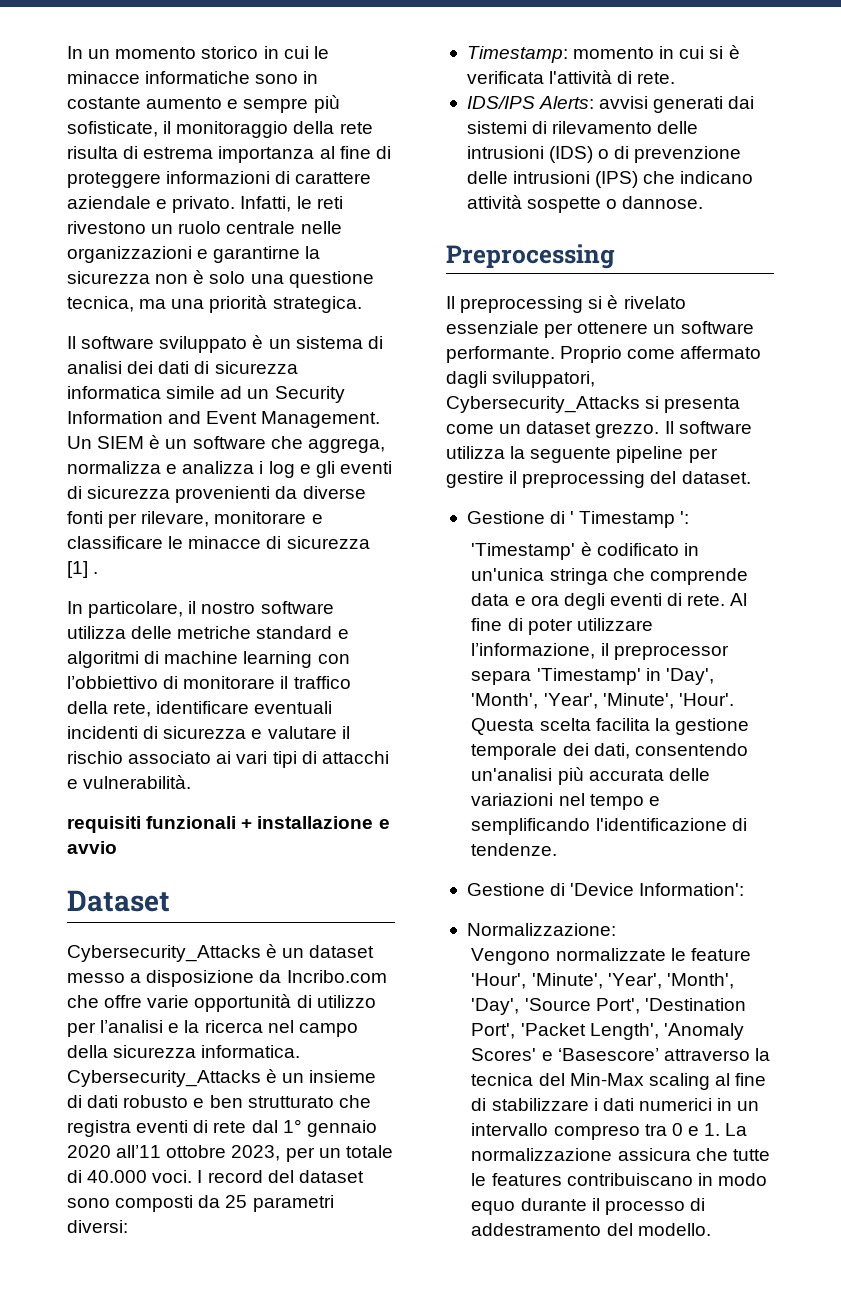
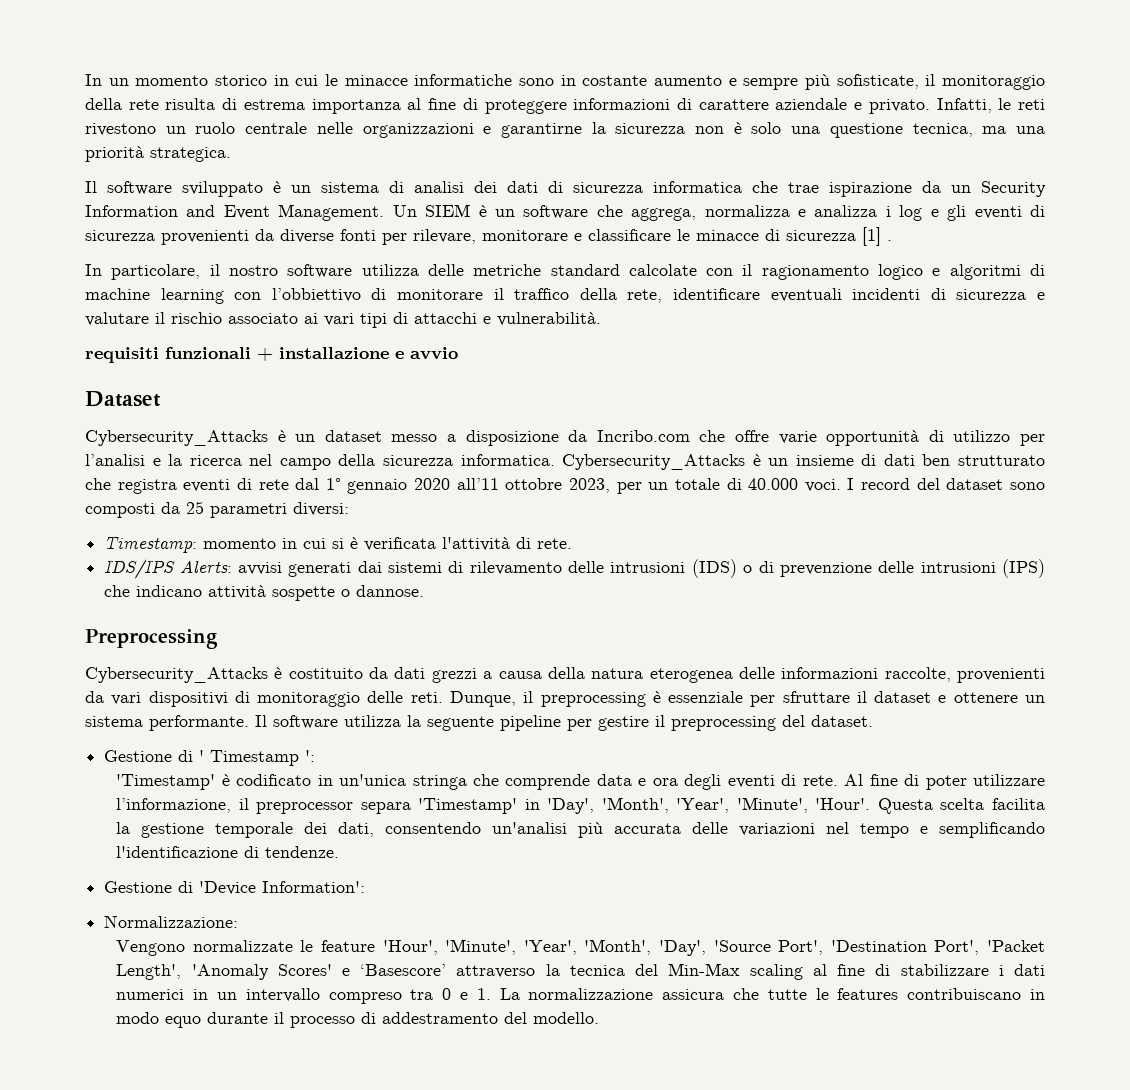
- Il software sviluppato è un sistema di analisi dei dati di sicurezza informatica simile ad un Security Information and Event Management.
+ Il software sviluppato è un sistema di analisi dei dati di sicurezza informatica che trae ispirazione da un Security Information and Event Management.
- In particolare, il nostro software utilizza delle metriche standard e algoritmi di machine learning con l’obbiettivo di monitorare il traffico della rete, identificare eventuali incidenti di sicurezza e valutare il rischio associato ai vari tipi di attacchi e vulnerabilità.
+ In particolare, il nostro software utilizza delle metriche standard calcolate con il ragionamento logico e algoritmi di machine learning con l’obbiettivo di monitorare il traffico della rete, identificare eventuali incidenti di sicurezza e valutare il rischio associato ai vari tipi di attacchi e vulnerabilità.
- Cybersecurity_Attacks è un insieme di dati robusto e ben strutturato che registra eventi di rete dal 1° gennaio 2020 all’11 ottobre 2023, per un totale di 40.000 voci.
+ Cybersecurity_Attacks è un insieme di dati ben strutturato che registra eventi di rete dal 1° gennaio 2020 all’11 ottobre 2023, per un totale di 40.000 voci.
- Il preprocessing si è rivelato essenziale per ottenere un software performante. Proprio come affermato dagli sviluppatori, Cybersecurity_Attacks si presenta come un dataset grezzo.
+ Cybersecurity_Attacks è costituito da dati grezzi a causa della natura eterogenea delle informazioni raccolte, provenienti da vari dispositivi di monitoraggio delle reti. Dunque, il preprocessing è essenziale per sfruttare il dataset e ottenere un sistema performante.

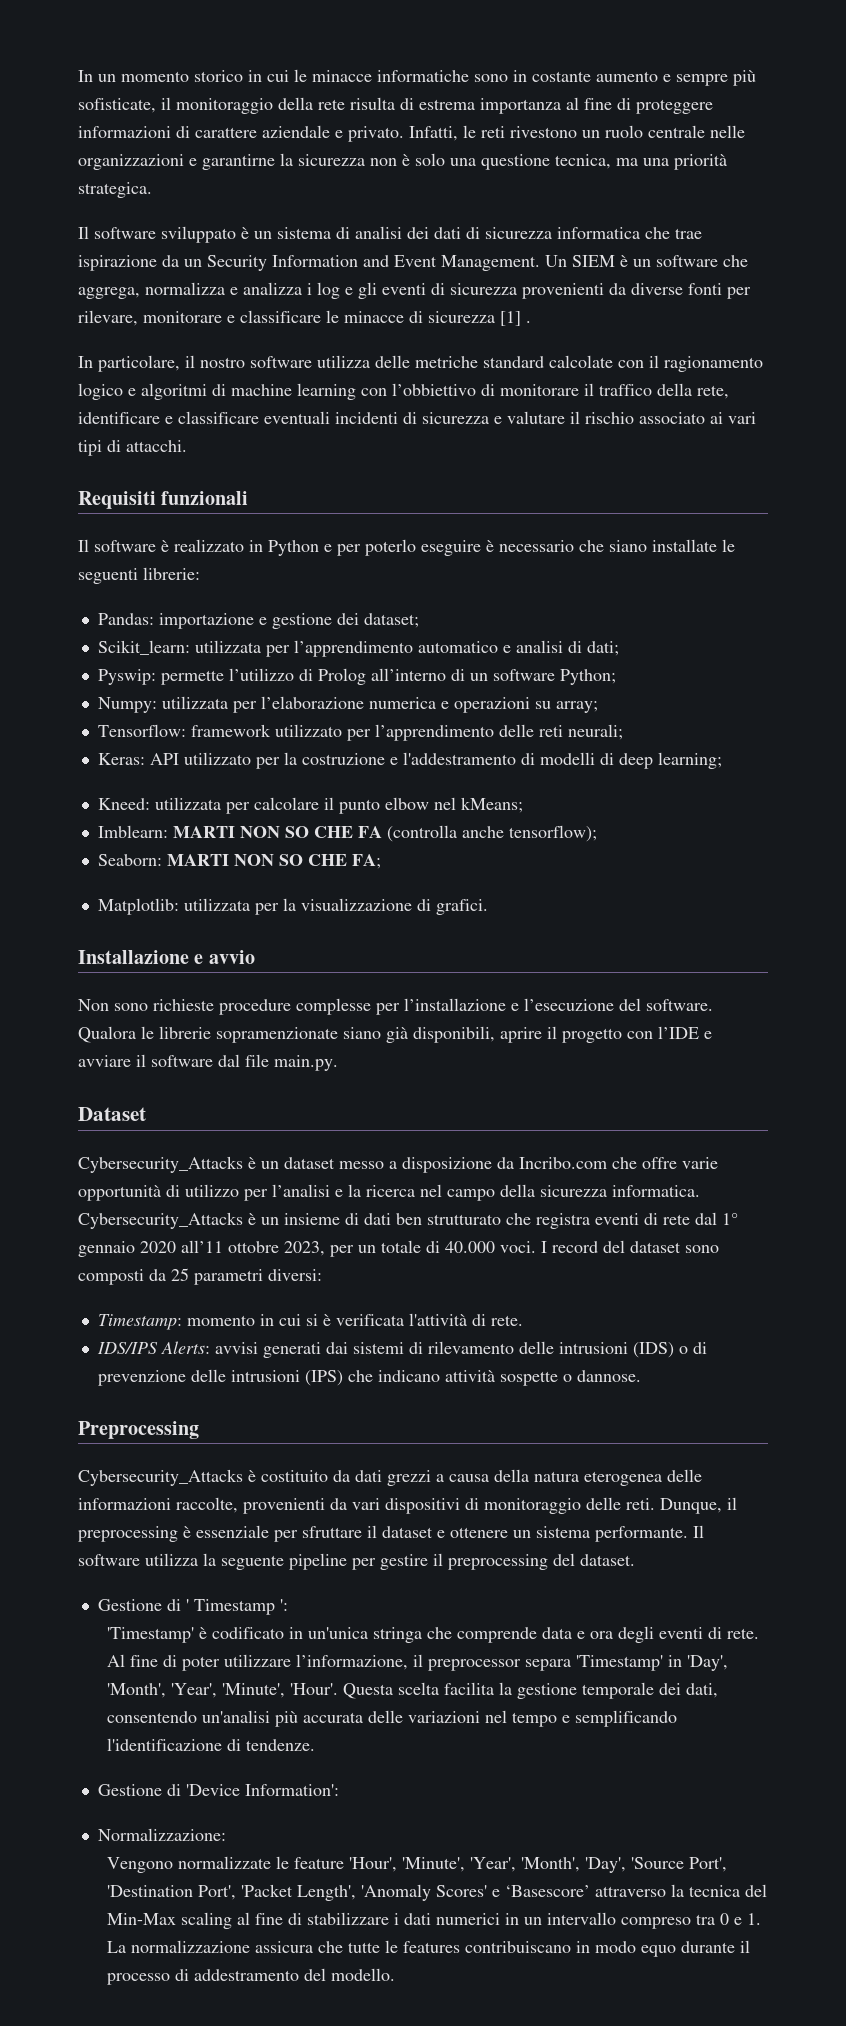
- In particolare, il nostro software utilizza delle metriche standard calcolate con il ragionamento logico e algoritmi di machine learning con l’obbiettivo di monitorare il traffico della rete, identificare eventuali incidenti di sicurezza e valutare il rischio associato ai vari tipi di attacchi e vulnerabilità.
- requisiti funzionali + installazione e avvio
+ In particolare, il nostro software utilizza delle metriche standard calcolate con il ragionamento logico e algoritmi di machine learning con l’obbiettivo di monitorare il traffico della rete, identificare e classificare eventuali incidenti di sicurezza e valutare il rischio associato ai vari tipi di attacchi.
+ Requisiti funzionali
+ Il software è realizzato in Python e per poterlo eseguire è necessario che siano installate le seguenti librerie:
+ Pandas: importazione e gestione dei dataset;
+ Scikit_learn: utilizzata per l’apprendimento automatico e analisi di dati;
+ Pyswip: permette l’utilizzo di Prolog all’interno di un software Python;
+ Numpy: utilizzata per l’elaborazione numerica e operazioni su array;
+ Tensorflow: framework utilizzato per l’apprendimento delle reti neurali;
+ Keras: API utilizzato per la costruzione e l'addestramento di modelli di deep learning;
+ Kneed: utilizzata per calcolare il punto elbow nel kMeans;
+ Imblearn: MARTI NON SO CHE FA (controlla anche tensorflow);
+ Seaborn: MARTI NON SO CHE FA;
+ Matplotlib: utilizzata per la visualizzazione di grafici.
+ Installazione e avvio
+ Non sono richieste procedure complesse per l’installazione e l’esecuzione del software. Qualora le librerie sopramenzionate siano già disponibili, aprire il progetto con l’IDE e avviare il software dal file main.py.

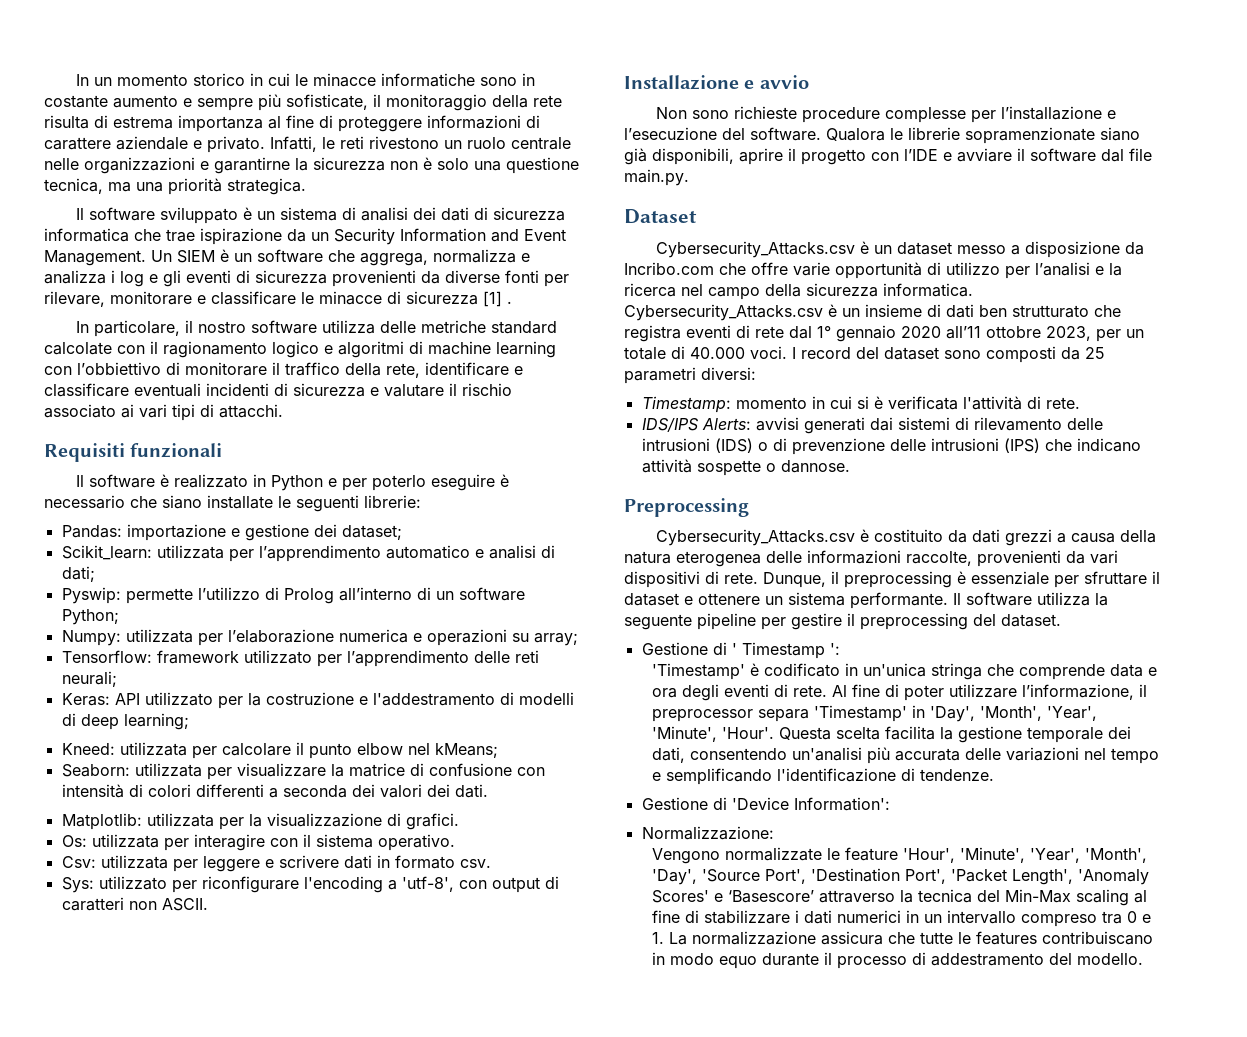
- Imblearn: MARTI NON SO CHE FA (controlla anche tensorflow);
- Seaborn: MARTI NON SO CHE FA;
+ Seaborn: utilizzata per visualizzare la matrice di confusione con intensità di colori differenti a seconda dei valori dei dati.
+ Os: utilizzata per interagire con il sistema operativo.
+ Csv: utilizzata per leggere e scrivere dati in formato csv.
+ Sys: utilizzato per riconfigurare l'encoding a 'utf-8', con output di caratteri non ASCII.
- Cybersecurity_Attacks è un dataset messo a disposizione da Incribo.com che offre varie opportunità di utilizzo per l’analisi e la ricerca nel campo della sicurezza informatica.
+ Cybersecurity_Attacks.csv è un dataset messo a disposizione da Incribo.com che offre varie opportunità di utilizzo per l’analisi e la ricerca nel campo della sicurezza informatica.
- Cybersecurity_Attacks è un insieme di dati ben strutturato che registra eventi di rete dal 1° gennaio 2020 all’11 ottobre 2023, per un totale di 40.000 voci.
+ Cybersecurity_Attacks.csv è un insieme di dati ben strutturato che registra eventi di rete dal 1° gennaio 2020 all’11 ottobre 2023, per un totale di 40.000 voci.
- Cybersecurity_Attacks è costituito da dati grezzi a causa della natura eterogenea delle informazioni raccolte, provenienti da vari dispositivi di monitoraggio delle reti.
+ Cybersecurity_Attacks.csv è costituito da dati grezzi a causa della natura eterogenea delle informazioni raccolte, provenienti da vari dispositivi di rete.

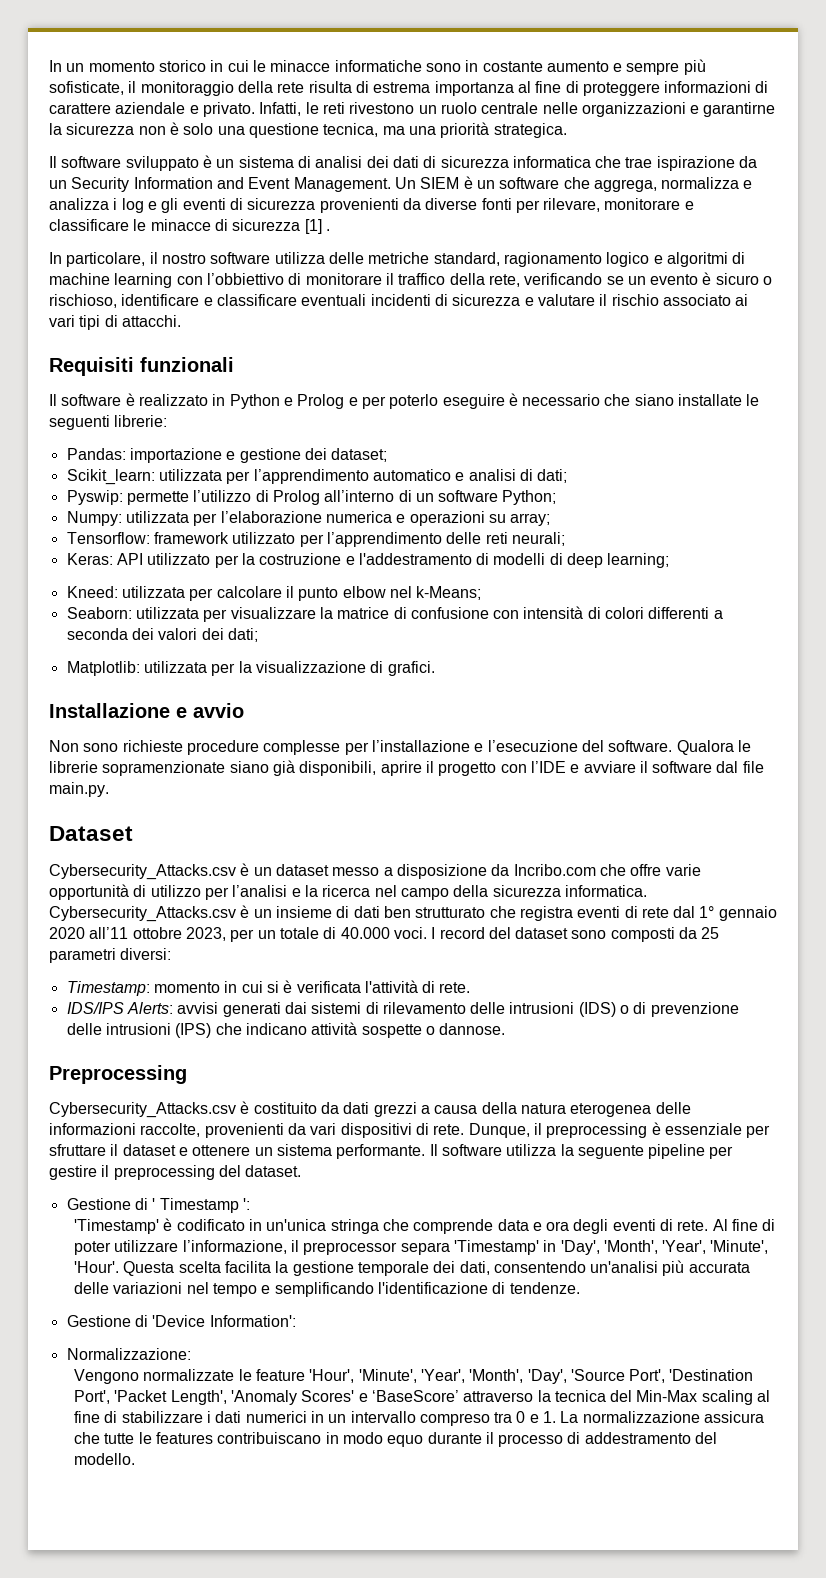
- In particolare, il nostro software utilizza delle metriche standard calcolate con il ragionamento logico e algoritmi di machine learning con l’obbiettivo di monitorare il traffico della rete, identificare e classificare eventuali incidenti di sicurezza e valutare il rischio associato ai vari tipi di attacchi.
+ In particolare, il nostro software utilizza delle metriche standard, ragionamento logico e algoritmi di machine learning con l’obbiettivo di monitorare il traffico della rete, verificando se un evento è sicuro o rischioso, identificare e classificare eventuali incidenti di sicurezza e valutare il rischio associato ai vari tipi di attacchi.
- Il software è realizzato in Python e per poterlo eseguire è necessario che siano installate le seguenti librerie:
+ Il software è realizzato in Python e Prolog e per poterlo eseguire è necessario che siano installate le seguenti librerie:
- Kneed: utilizzata per calcolare il punto elbow nel kMeans;
+ Kneed: utilizzata per calcolare il punto elbow nel k-Means;
- Seaborn: utilizzata per visualizzare la matrice di confusione con intensità di colori differenti a seconda dei valori dei dati.
+ Seaborn: utilizzata per visualizzare la matrice di confusione con intensità di colori differenti a seconda dei valori dei dati;
- Os: utilizzata per interagire con il sistema operativo.
- Csv: utilizzata per leggere e scrivere dati in formato csv.
- Sys: utilizzato per riconfigurare l'encoding a 'utf-8', con output di caratteri non ASCII.
- Vengono normalizzate le feature 'Hour', 'Minute', 'Year', 'Month', 'Day', 'Source Port', 'Destination Port', 'Packet Length', 'Anomaly Scores' e ‘Basescore’ attraverso la tecnica del Min-Max scaling al fine di stabilizzare i dati numerici in un intervallo compreso tra 0 e 1. La normalizzazione assicura che tutte le features contribuiscano in modo equo durante il processo di addestramento del modello.
+ Vengono normalizzate le feature 'Hour', 'Minute', 'Year', 'Month', 'Day', 'Source Port', 'Destination Port', 'Packet Length', 'Anomaly Scores' e ‘BaseScore’ attraverso la tecnica del Min-Max scaling al fine di stabilizzare i dati numerici in un intervallo compreso tra 0 e 1. La normalizzazione assicura che tutte le features contribuiscano in modo equo durante il processo di addestramento del modello.

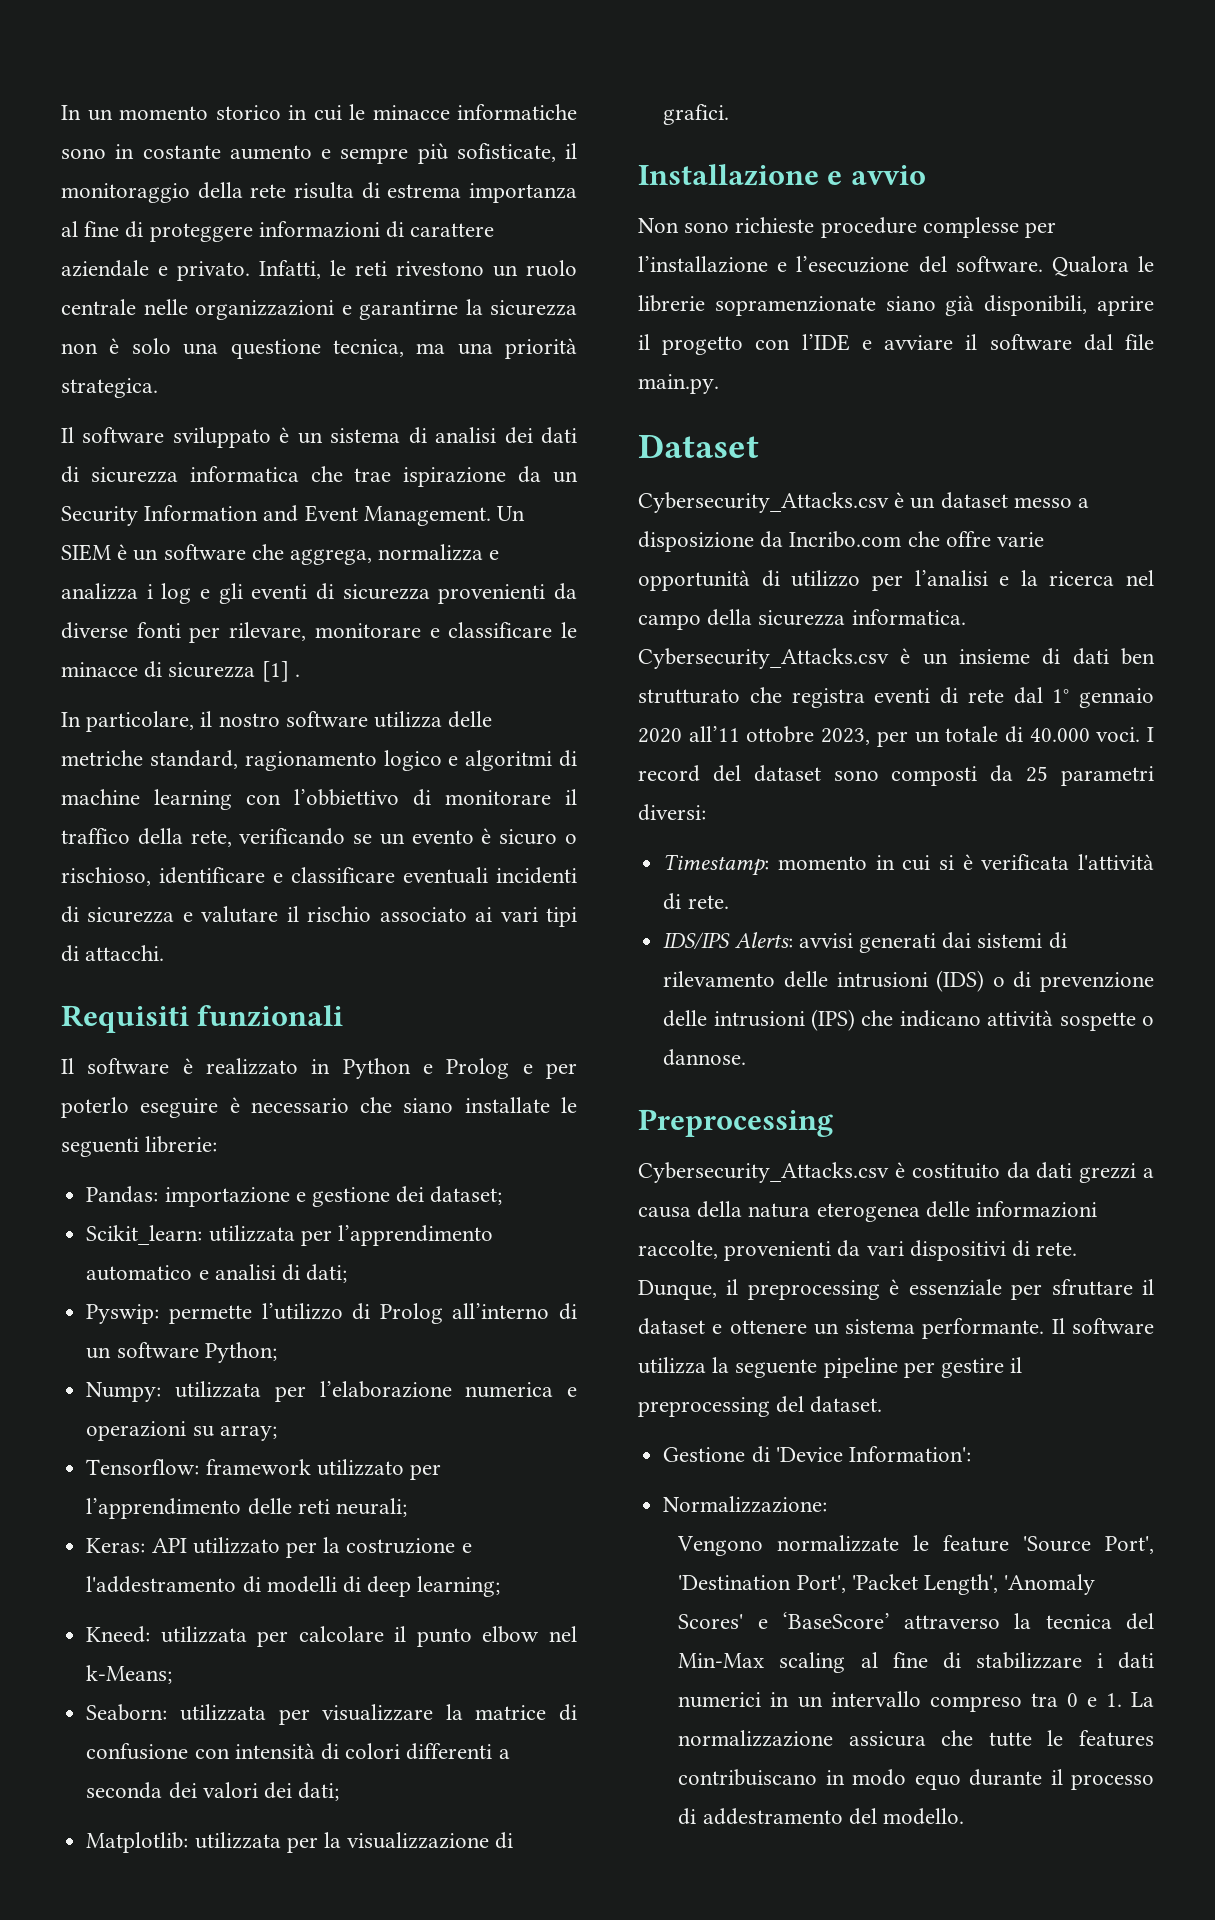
- Gestione di ' Timestamp ':
- 'Timestamp' è codificato in un'unica stringa che comprende data e ora degli eventi di rete. Al fine di poter utilizzare l’informazione, il preprocessor separa 'Timestamp' in 'Day', 'Month', 'Year', 'Minute', 'Hour'. Questa scelta facilita la gestione temporale dei dati, consentendo un'analisi più accurata delle variazioni nel tempo e semplificando l'identificazione di tendenze.
- Vengono normalizzate le feature 'Hour', 'Minute', 'Year', 'Month', 'Day', 'Source Port', 'Destination Port', 'Packet Length', 'Anomaly Scores' e ‘BaseScore’ attraverso la tecnica del Min-Max scaling al fine di stabilizzare i dati numerici in un intervallo compreso tra 0 e 1. La normalizzazione assicura che tutte le features contribuiscano in modo equo durante il processo di addestramento del modello.
+ Vengono normalizzate le feature 'Source Port', 'Destination Port', 'Packet Length', 'Anomaly Scores' e ‘BaseScore’ attraverso la tecnica del Min-Max scaling al fine di stabilizzare i dati numerici in un intervallo compreso tra 0 e 1. La normalizzazione assicura che tutte le features contribuiscano in modo equo durante il processo di addestramento del modello.

